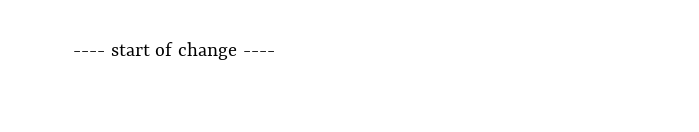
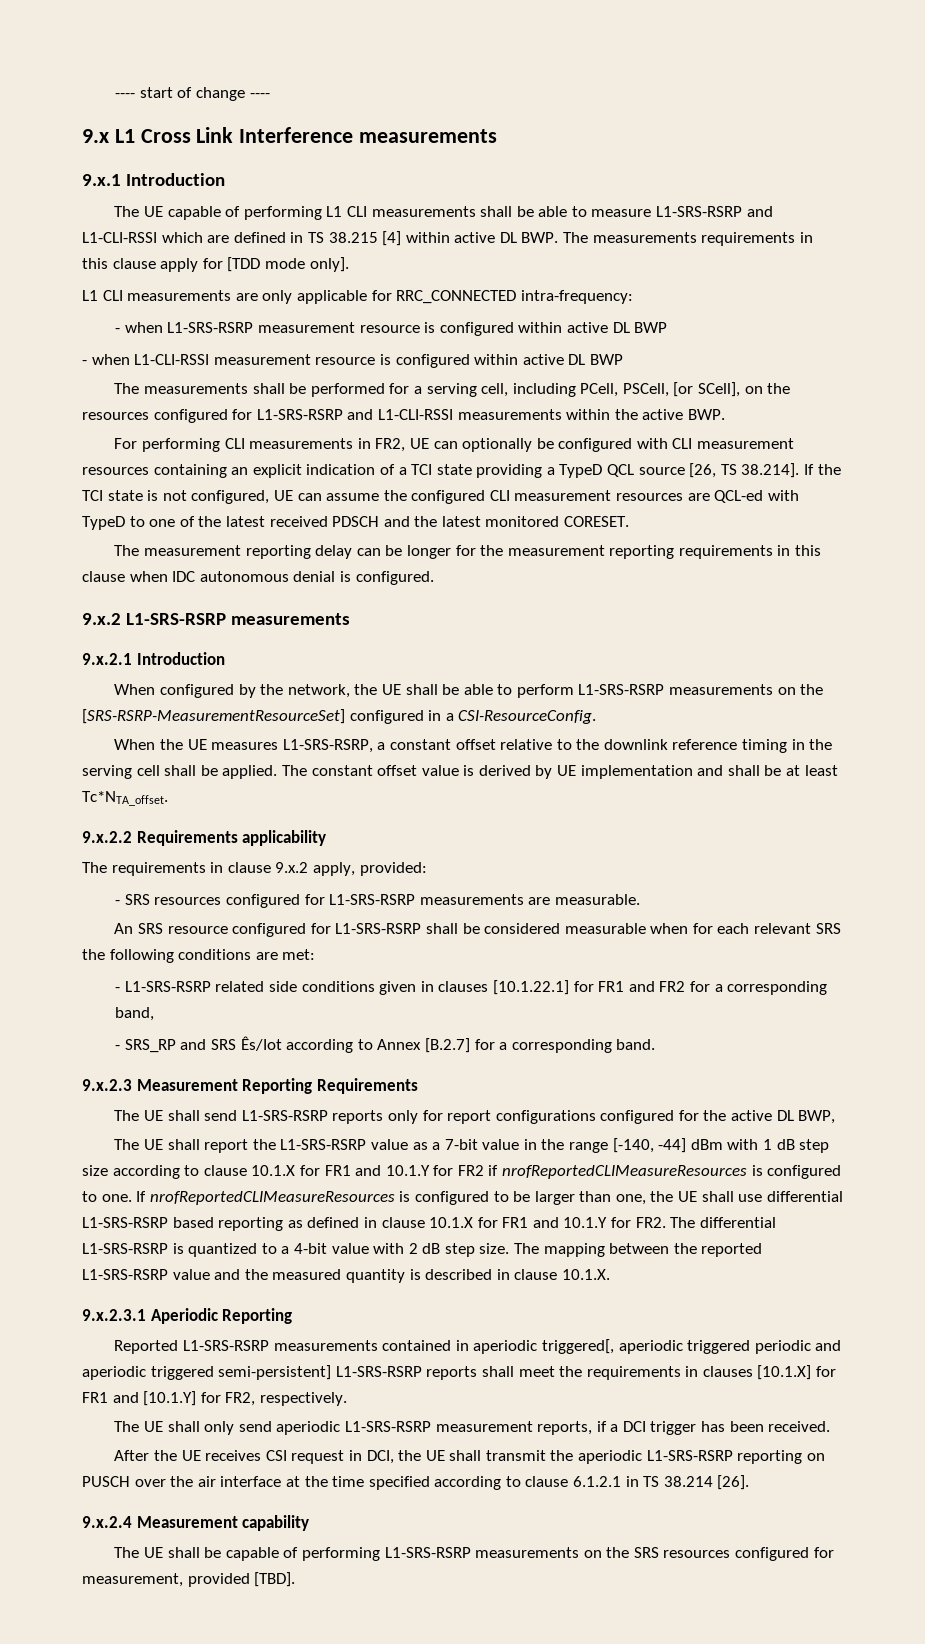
+ 9.x L1 Cross Link Interference measurements
+ 9.x.1 Introduction
+ The UE capable of performing L1 CLI measurements shall be able to measure L1-SRS-RSRP and L1-CLI-RSSI which are defined in TS 38.215 [4] within active DL BWP. The measurements requirements in this clause apply for [TDD mode only].
+ L1 CLI measurements are only applicable for RRC_CONNECTED intra-frequency:
+ - when L1-SRS-RSRP measurement resource is configured within active DL BWP
+ - when L1-CLI-RSSI measurement resource is configured within active DL BWP
+ The measurements shall be performed for a serving cell, including PCell, PSCell, [or SCell], on the resources configured for L1-SRS-RSRP and L1-CLI-RSSI measurements within the active BWP.
+ For performing CLI measurements in FR2, UE can optionally be configured with CLI measurement resources containing an explicit indication of a TCI state providing a TypeD QCL source [26, TS 38.214]. If the TCI state is not configured, UE can assume the configured CLI measurement resources are QCL-ed with TypeD to one of the latest received PDSCH and the latest monitored CORESET.
+ The measurement reporting delay can be longer for the measurement reporting requirements in this clause when IDC autonomous denial is configured.
+ 9.x.2 L1-SRS-RSRP measurements
+ 9.x.2.1 Introduction
+ When configured by the network, the UE shall be able to perform L1-SRS-RSRP measurements on the [SRS-RSRP-MeasurementResourceSet] configured in a CSI-ResourceConfig.
+ When the UE measures L1-SRS-RSRP, a constant offset relative to the downlink reference timing in the serving cell shall be applied. The constant offset value is derived by UE implementation and shall be at least Tc*NTA_offset.
+ 9.x.2.2 Requirements applicability
+ The requirements in clause 9.x.2 apply, provided:
+ - SRS resources configured for L1-SRS-RSRP measurements are measurable.
+ An SRS resource configured for L1-SRS-RSRP shall be considered measurable when for each relevant SRS the following conditions are met:
+ - L1-SRS-RSRP related side conditions given in clauses [10.1.22.1] for FR1 and FR2 for a corresponding band,
+ - SRS_RP and SRS Ês/Iot according to Annex [B.2.7] for a corresponding band.
+ 9.x.2.3 Measurement Reporting Requirements
+ The UE shall send L1-SRS-RSRP reports only for report configurations configured for the active DL BWP,
+ The UE shall report the L1-SRS-RSRP value as a 7-bit value in the range [-140, -44] dBm with 1 dB step size according to clause 10.1.X for FR1 and 10.1.Y for FR2 if nrofReportedCLIMeasureResources is configured to one. If nrofReportedCLIMeasureResources is configured to be larger than one, the UE shall use differential L1-SRS-RSRP based reporting as defined in clause 10.1.X for FR1 and 10.1.Y for FR2. The differential L1-SRS-RSRP is quantized to a 4-bit value with 2 dB step size. The mapping between the reported L1-SRS-RSRP value and the measured quantity is described in clause 10.1.X.
+ 9.x.2.3.1 Aperiodic Reporting
+ Reported L1-SRS-RSRP measurements contained in aperiodic triggered[, aperiodic triggered periodic and aperiodic triggered semi-persistent] L1-SRS-RSRP reports shall meet the requirements in clauses [10.1.X] for FR1 and [10.1.Y] for FR2, respectively.
+ The UE shall only send aperiodic L1-SRS-RSRP measurement reports, if a DCI trigger has been received.
+ After the UE receives CSI request in DCI, the UE shall transmit the aperiodic L1-SRS-RSRP reporting on PUSCH over the air interface at the time specified according to clause 6.1.2.1 in TS 38.214 [26].
+ 9.x.2.4 Measurement capability
+ The UE shall be capable of performing L1-SRS-RSRP measurements on the SRS resources configured for measurement, provided [TBD].

